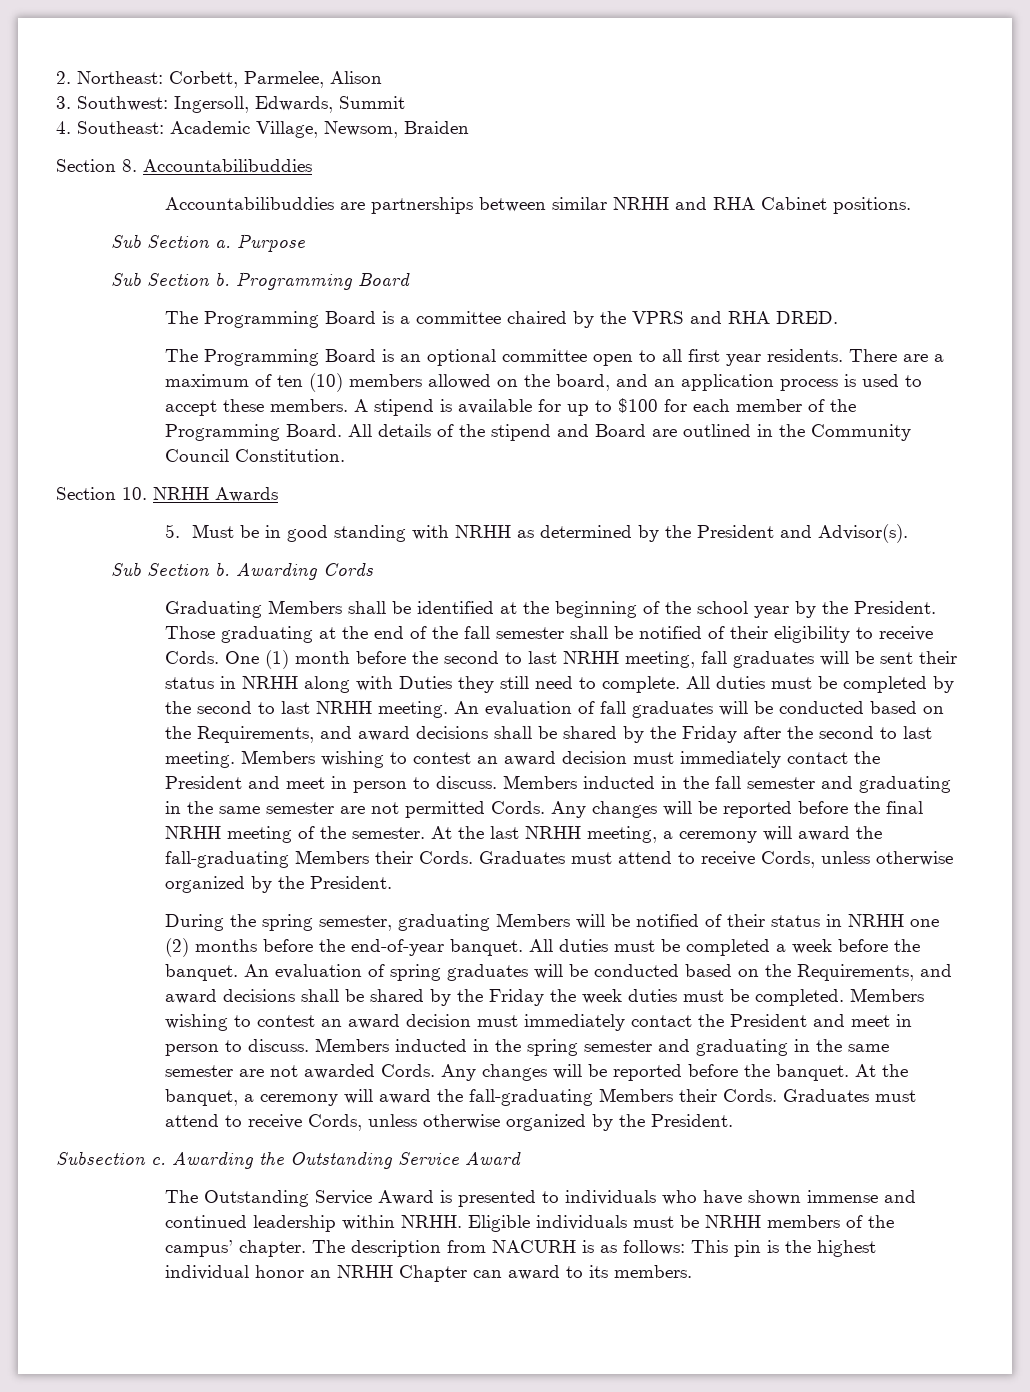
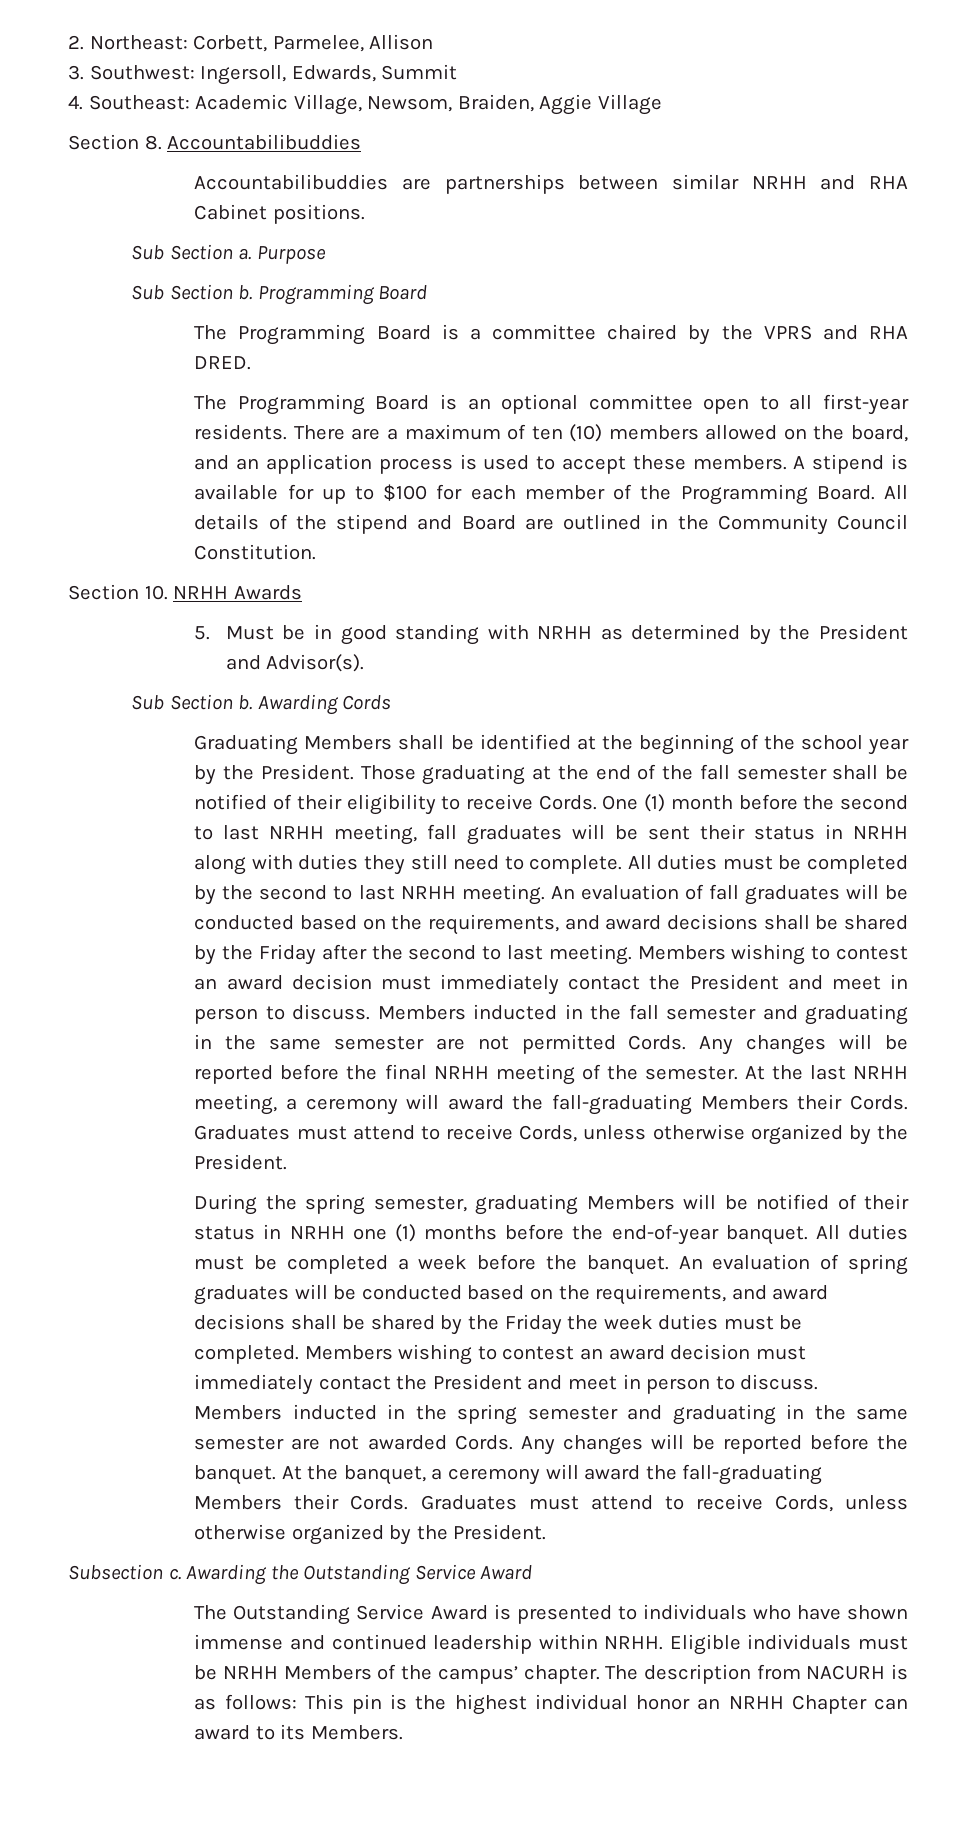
- 2. Northeast: Corbett, Parmelee, Alison
+ 2. Northeast: Corbett, Parmelee, Allison
- 4. Southeast: Academic Village, Newsom, Braiden
+ 4. Southeast: Academic Village, Newsom, Braiden, Aggie Village
- The Programming Board is an optional committee open to all first year residents.
+ The Programming Board is an optional committee open to all first-year residents.
- One (1) month before the second to last NRHH meeting, fall graduates will be sent their status in NRHH along with Duties they still need to complete.
+ One (1) month before the second to last NRHH meeting, fall graduates will be sent their status in NRHH along with duties they still need to complete.
- An evaluation of fall graduates will be conducted based on the Requirements, and award decisions shall be shared by the Friday after the second to last meeting.
+ An evaluation of fall graduates will be conducted based on the requirements, and award decisions shall be shared by the Friday after the second to last meeting.
- During the spring semester, graduating Members will be notified of their status in NRHH one (2) months before the end-of-year banquet.
+ During the spring semester, graduating Members will be notified of their status in NRHH one (1) months before the end-of-year banquet.
- An evaluation of spring graduates will be conducted based on the Requirements, and award decisions shall be shared by the Friday the week duties must be completed.
+ An evaluation of spring graduates will be conducted based on the requirements, and award decisions shall be shared by the Friday the week duties must be completed.
- Eligible individuals must be NRHH members of the campus’ chapter.
+ Eligible individuals must be NRHH Members of the campus’ chapter.
- The description from NACURH is as follows: This pin is the highest individual honor an NRHH Chapter can award to its members.
+ The description from NACURH is as follows: This pin is the highest individual honor an NRHH Chapter can award to its Members.

